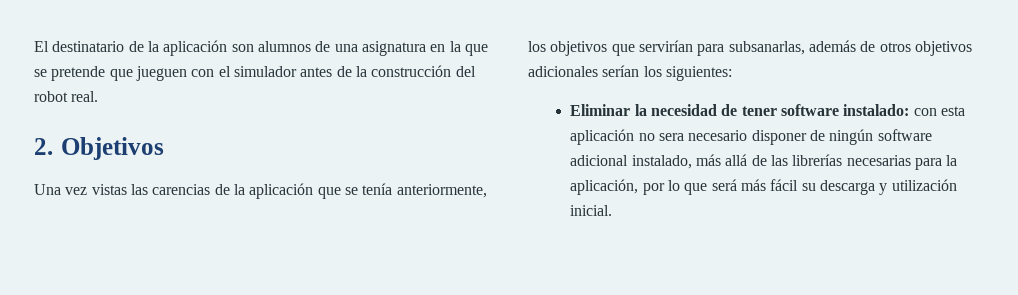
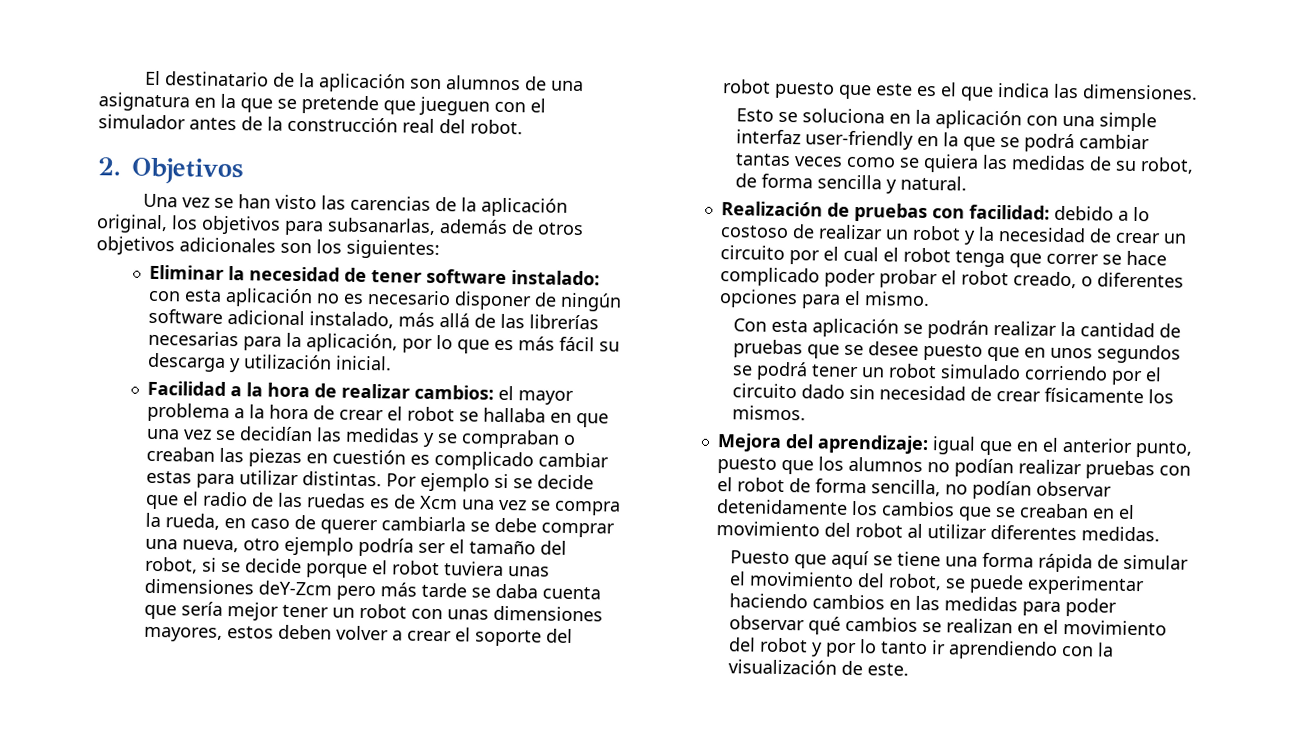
- El destinatario de la aplicación son alumnos de una asignatura en la que se pretende que jueguen con el simulador antes de la construcción del robot real.
+ El destinatario de la aplicación son alumnos de una asignatura en la que se pretende que jueguen con el simulador antes de la construcción real del robot.
- Una vez vistas las carencias de la aplicación que se tenía anteriormente, los objetivos que servirían para subsanarlas, además de otros objetivos adicionales serían los siguientes:
+ Una vez se han visto las carencias de la aplicación original, los objetivos para subsanarlas, además de otros objetivos adicionales son los siguientes:
- Eliminar la necesidad de tener software instalado: con esta aplicación no sera necesario disponer de ningún software adicional instalado, más allá de las librerías necesarias para la aplicación, por lo que será más fácil su descarga y utilización inicial.
+ Eliminar la necesidad de tener software instalado: con esta aplicación no es necesario disponer de ningún software adicional instalado, más allá de las librerías necesarias para la aplicación, por lo que es más fácil su descarga y utilización inicial.
+ Facilidad a la hora de realizar cambios: el mayor problema a la hora de crear el robot se hallaba en que una vez se decidían las medidas y se compraban o creaban las piezas en cuestión es complicado cambiar estas para utilizar distintas. Por ejemplo si se decide que el radio de las ruedas es de Xcm una vez se compra la rueda, en caso de querer cambiarla se debe comprar una nueva, otro ejemplo podría ser el tamaño del robot, si se decide porque el robot tuviera unas dimensiones deY-Zcm pero más tarde se daba cuenta que sería mejor tener un robot con unas dimensiones mayores, estos deben volver a crear el soporte del robot puesto que este es el que indica las dimensiones.
+ Esto se soluciona en la aplicación con una simple interfaz user-friendly en la que se podrá cambiar tantas veces como se quiera las medidas de su robot, de forma sencilla y natural.
+ Realización de pruebas con facilidad: debido a lo costoso de realizar un robot y la necesidad de crear un circuito por el cual el robot tenga que correr se hace complicado poder probar el robot creado, o diferentes opciones para el mismo.
+ Con esta aplicación se podrán realizar la cantidad de pruebas que se desee puesto que en unos segundos se podrá tener un robot simulado corriendo por el circuito dado sin necesidad de crear físicamente los mismos.
+ Mejora del aprendizaje: igual que en el anterior punto, puesto que los alumnos no podían realizar pruebas con el robot de forma sencilla, no podían observar detenidamente los cambios que se creaban en el movimiento del robot al utilizar diferentes medidas.
+ Puesto que aquí se tiene una forma rápida de simular el movimiento del robot, se puede experimentar haciendo cambios en las medidas para poder observar qué cambios se realizan en el movimiento del robot y por lo tanto ir aprendiendo con la visualización de este.

